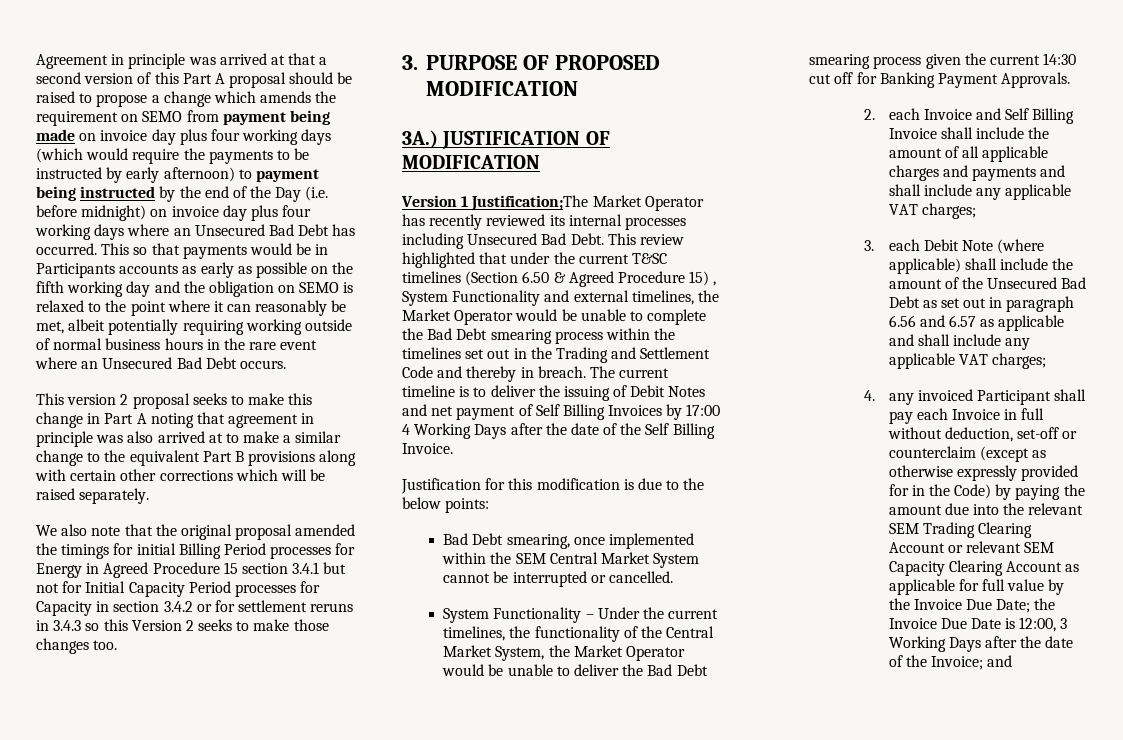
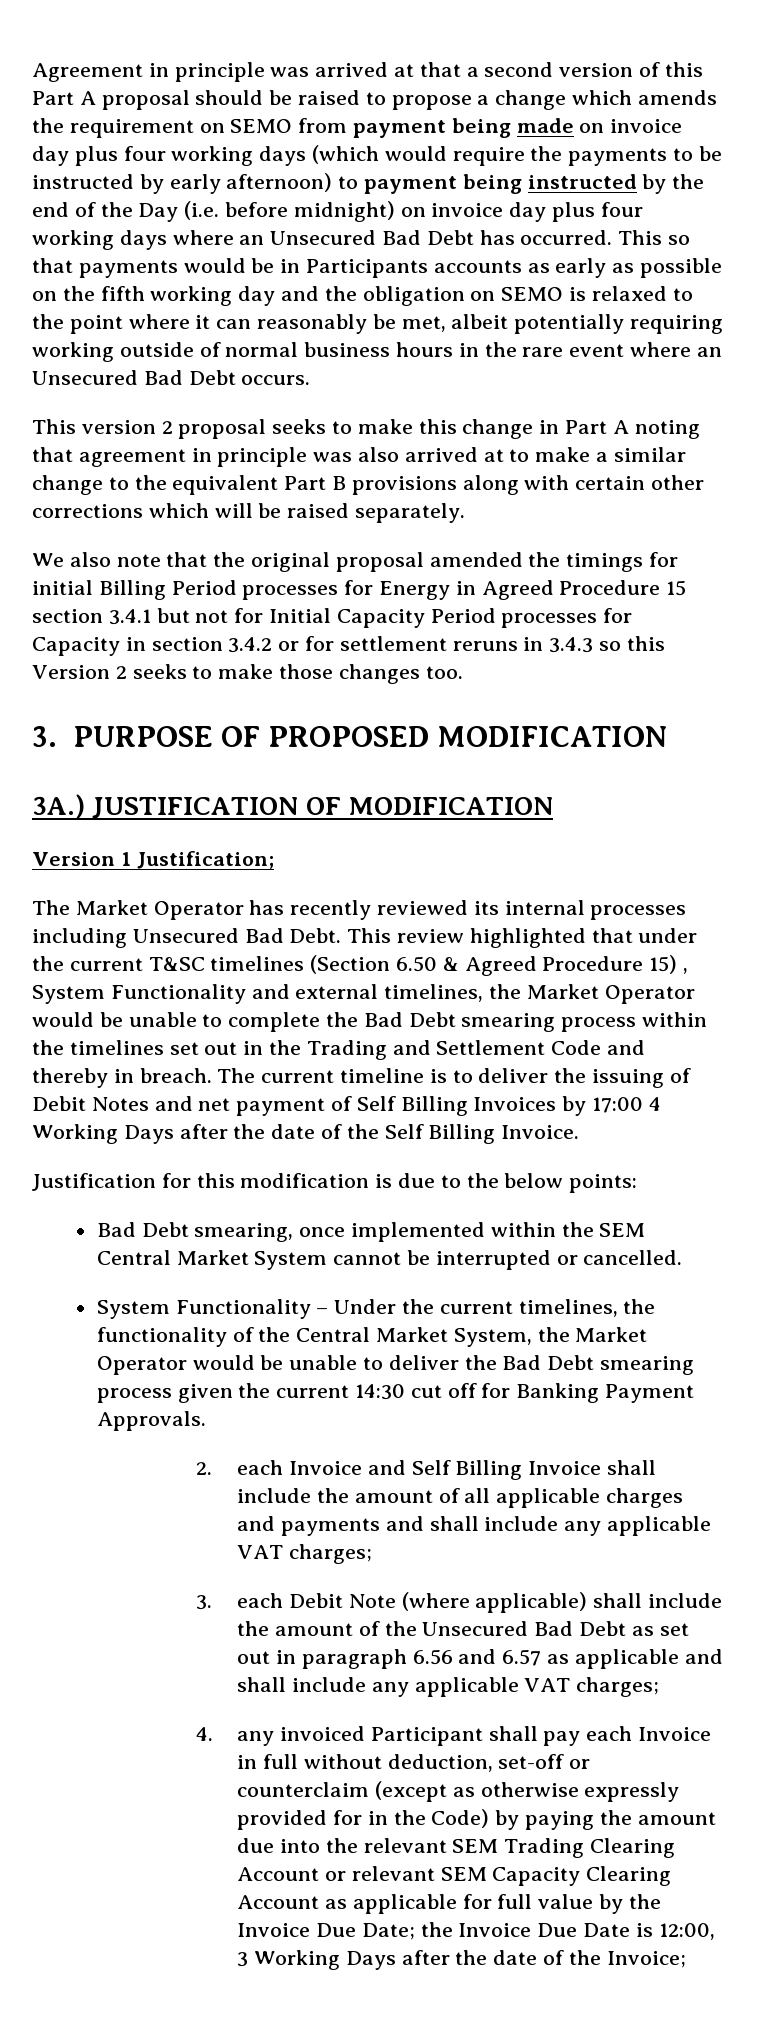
- Version 1 Justification;The Market Operator has recently reviewed its internal processes including Unsecured Bad Debt.
+ Version 1 Justification;
+ The Market Operator has recently reviewed its internal processes including Unsecured Bad Debt.
- the Invoice Due Date is 12:00, 3 Working Days after the date of the Invoice; and
+ the Invoice Due Date is 12:00, 3 Working Days after the date of the Invoice;

